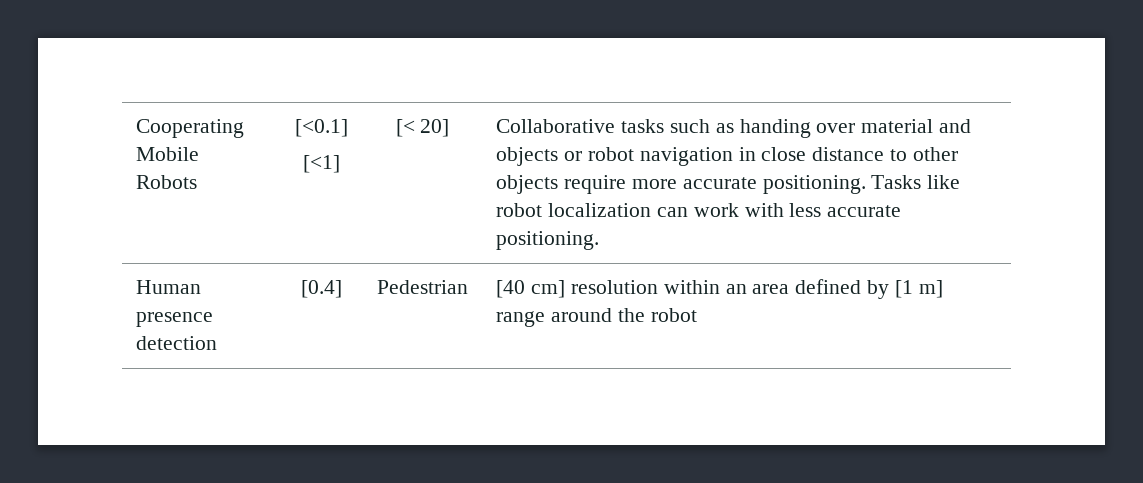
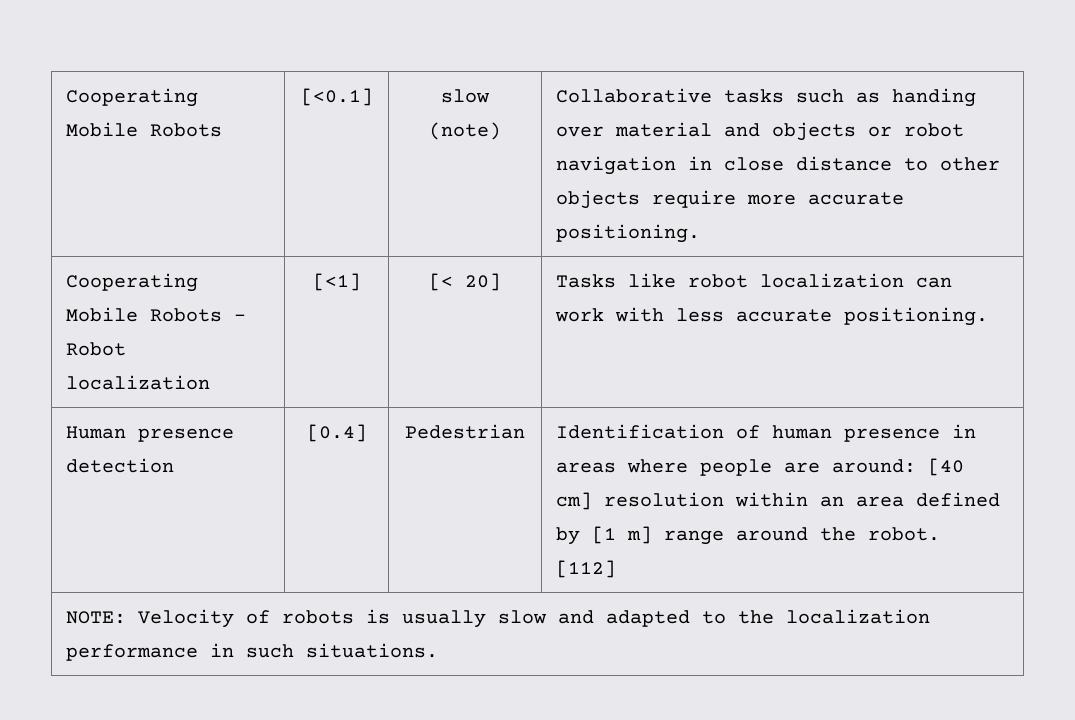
- Cooperating Mobile Robots | [<0.1]
- [<1] | [< 20] | Collaborative tasks such as handing over material and objects or robot navigation in close distance to other objects require more accurate positioning. Tasks like robot localization can work with less accurate positioning.
+ Cooperating Mobile Robots | [<0.1] | slow (note) | Collaborative tasks such as handing over material and objects or robot navigation in close distance to other objects require more accurate positioning.
+ Cooperating Mobile Robots – Robot localization | [<1] | [< 20] | Tasks like robot localization can work with less accurate positioning.
- Human presence detection | [0.4] | Pedestrian | [40 cm] resolution within an area defined by [1 m] range around the robot
+ Human presence detection | [0.4] | Pedestrian | Identification of human presence in areas where people are around: [40 cm] resolution within an area defined by [1 m] range around the robot. [112]
+ NOTE: Velocity of robots is usually slow and adapted to the localization performance in such situations.

